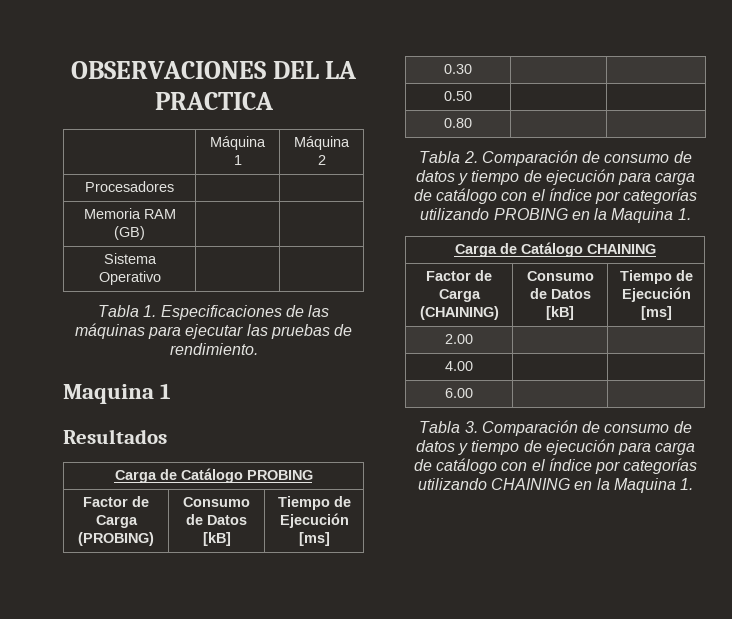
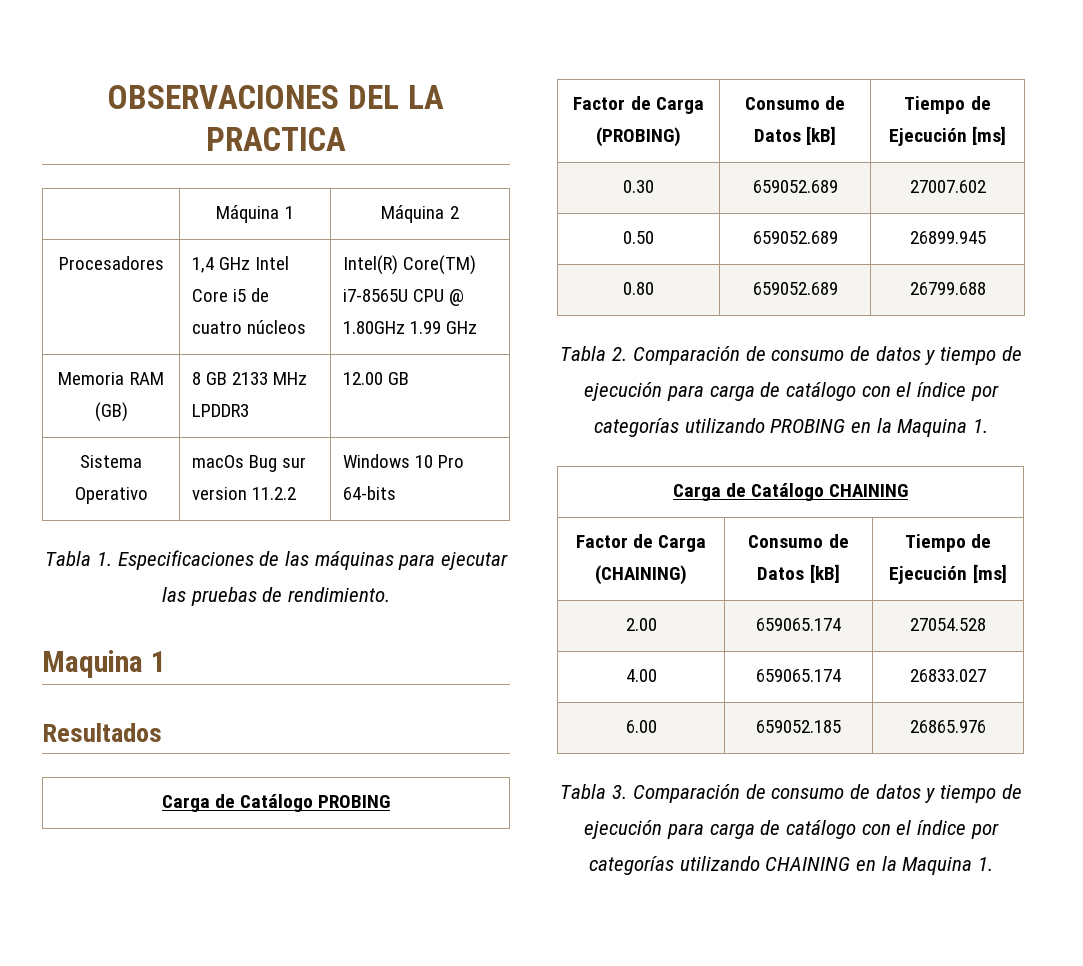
- Procesadores | |
- Memoria RAM (GB) | |
- Sistema Operativo | |
+ Procesadores | 1,4 GHz Intel Core i5 de cuatro núcleos | Intel(R) Core(TM) i7-8565U CPU @ 1.80GHz 1.99 GHz
+ Memoria RAM (GB) | 8 GB 2133 MHz LPDDR3 | 12.00 GB
+ Sistema Operativo | macOs Bug sur version 11.2.2 | Windows 10 Pro 64-bits
- 0.30 | |
+ 0.30 | 659052.689 | 27007.602
- 0.50 | |
+ 0.50 | 659052.689 | 26899.945
- 0.80 | |
+ 0.80 | 659052.689 | 26799.688
- 2.00 | |
+ 2.00 | 659065.174 | 27054.528
- 4.00 | |
+ 4.00 | 659065.174 | 26833.027
- 6.00 | |
+ 6.00 | 659052.185 | 26865.976

